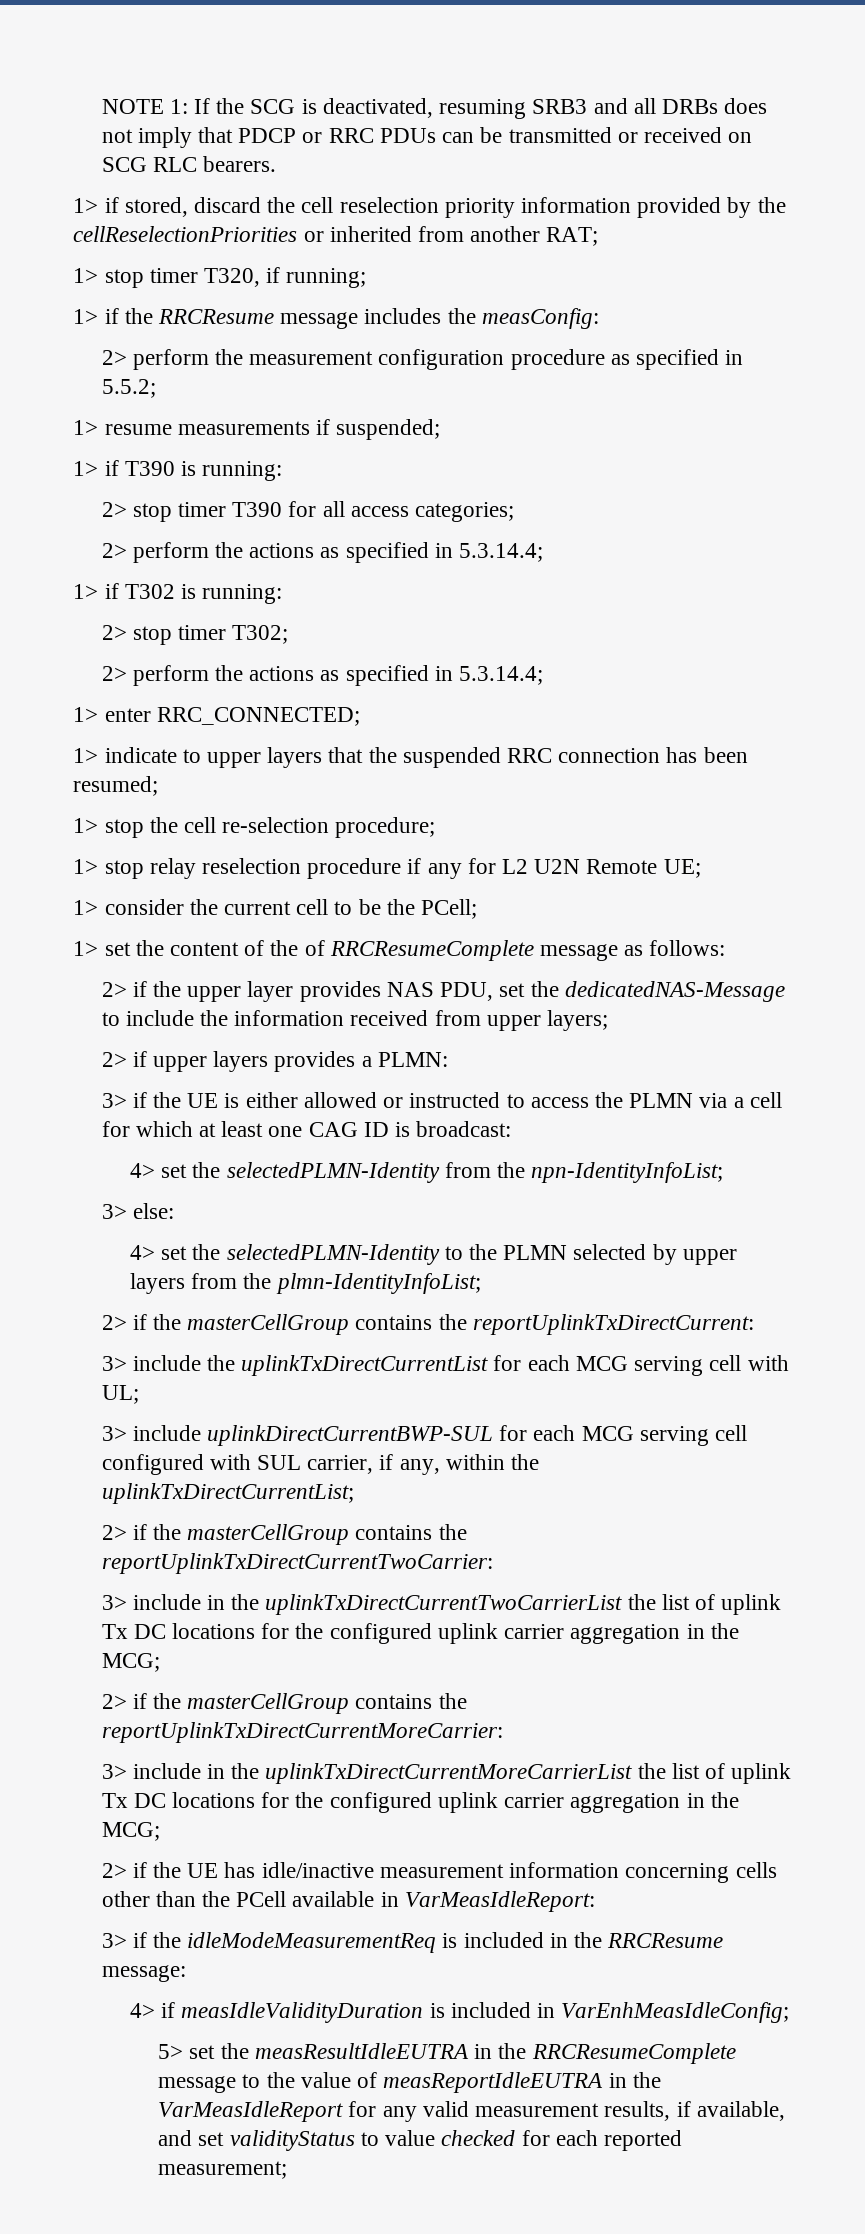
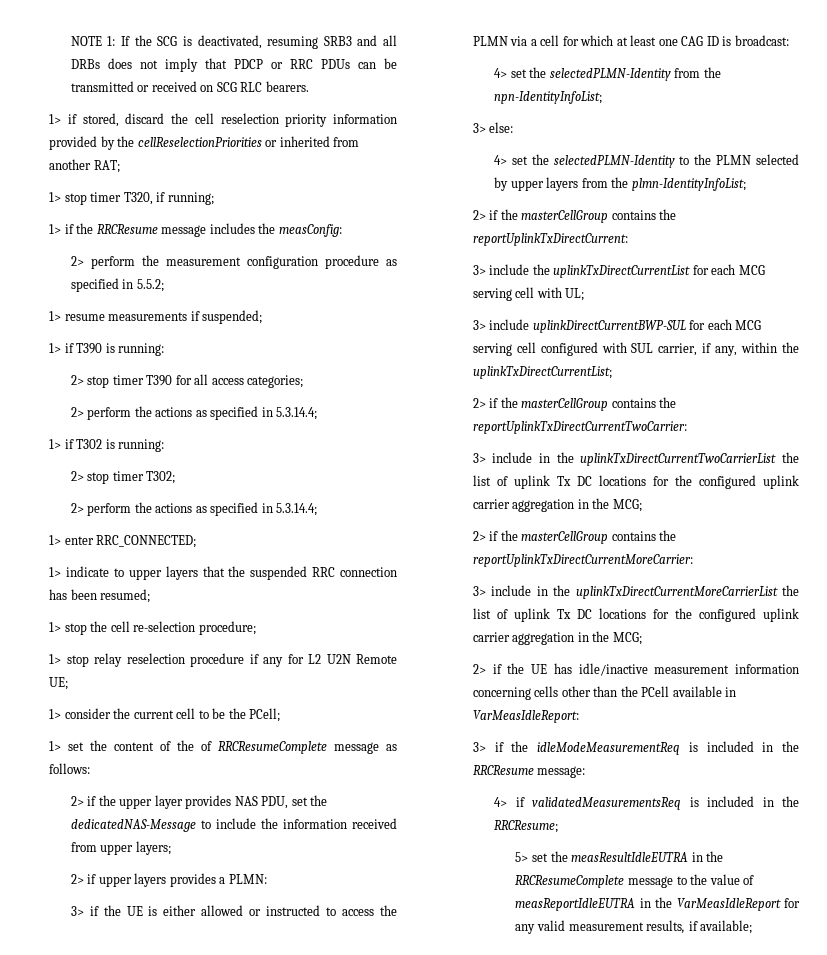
- 4> if measIdleValidityDuration is included in VarEnhMeasIdleConfig;
+ 4> if validatedMeasurementsReq is included in the RRCResume;
- 5> set the measResultIdleEUTRA in the RRCResumeComplete message to the value of measReportIdleEUTRA in the VarMeasIdleReport for any valid measurement results, if available, and set validityStatus to value checked for each reported measurement;
+ 5> set the measResultIdleEUTRA in the RRCResumeComplete message to the value of measReportIdleEUTRA in the VarMeasIdleReport for any valid measurement results, if available;

